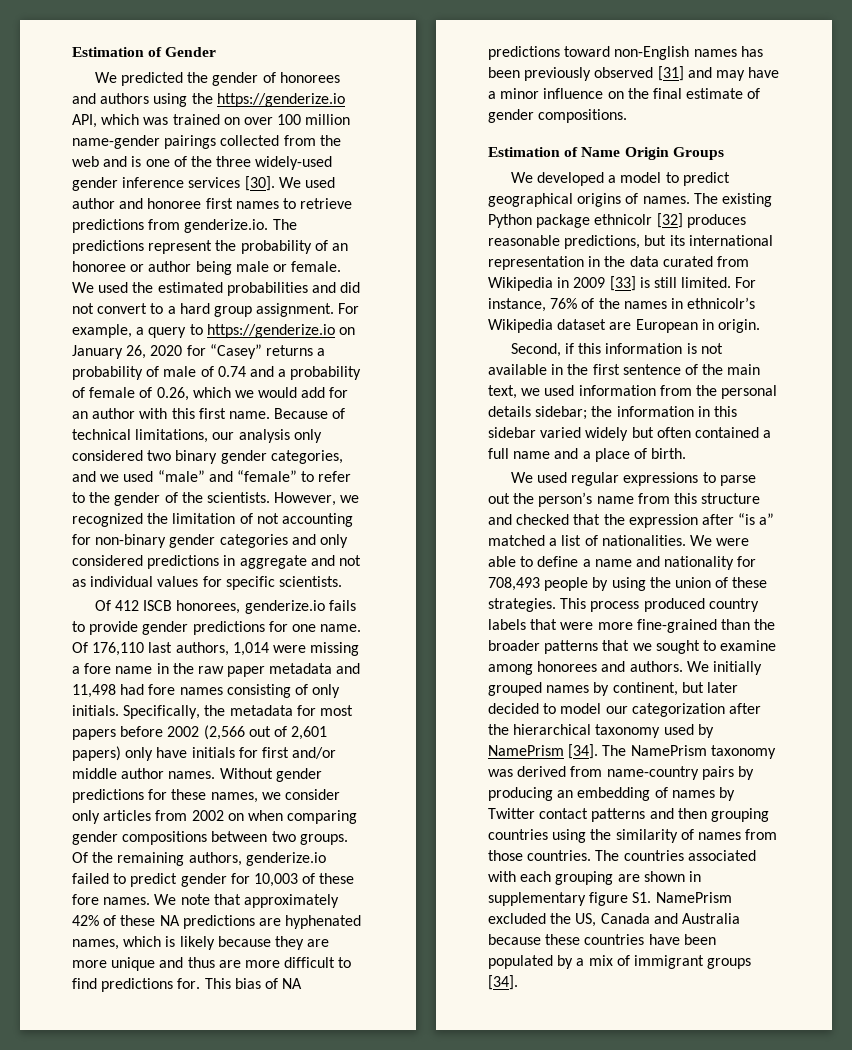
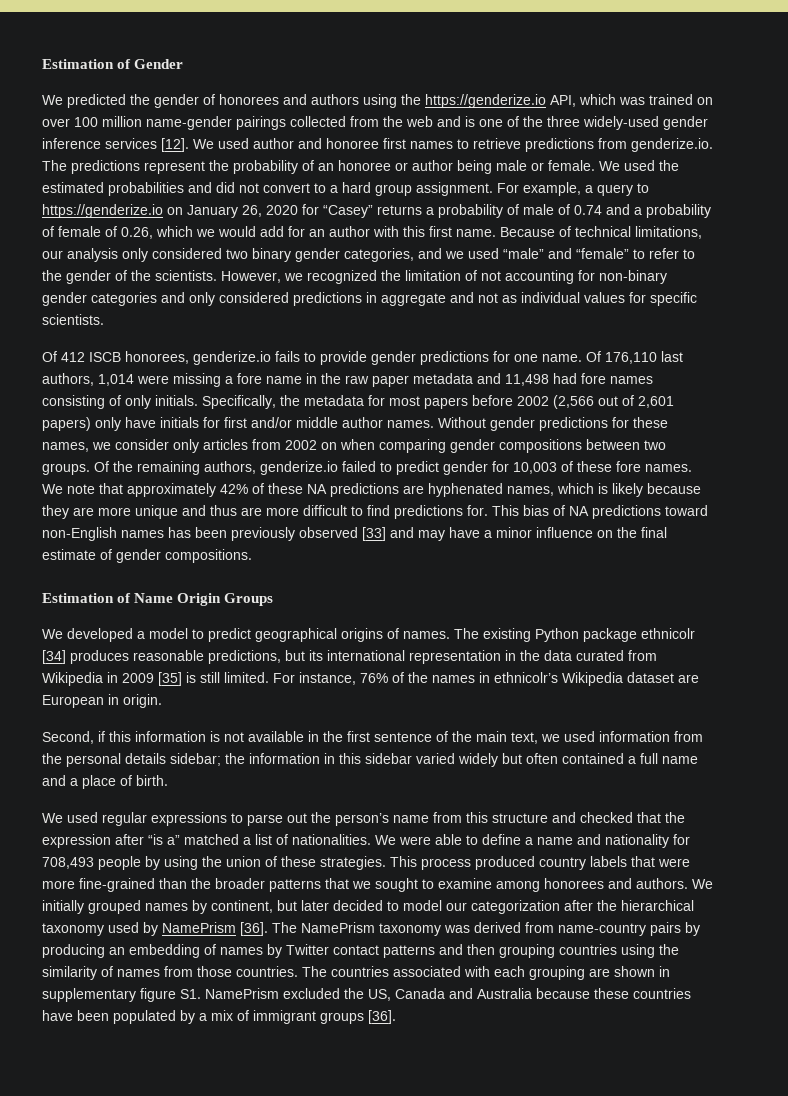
- We predicted the gender of honorees and authors using the https://genderize.io API, which was trained on over 100 million name-gender pairings collected from the web and is one of the three widely-used gender inference services [30].
+ We predicted the gender of honorees and authors using the https://genderize.io API, which was trained on over 100 million name-gender pairings collected from the web and is one of the three widely-used gender inference services [12].
- This bias of NA predictions toward non-English names has been previously observed [31] and may have a minor influence on the final estimate of gender compositions.
+ This bias of NA predictions toward non-English names has been previously observed [33] and may have a minor influence on the final estimate of gender compositions.
- The existing Python package ethnicolr [32] produces reasonable predictions, but its international representation in the data curated from Wikipedia in 2009 [33] is still limited.
+ The existing Python package ethnicolr [34] produces reasonable predictions, but its international representation in the data curated from Wikipedia in 2009 [35] is still limited.
- We initially grouped names by continent, but later decided to model our categorization after the hierarchical taxonomy used by NamePrism [34].
+ We initially grouped names by continent, but later decided to model our categorization after the hierarchical taxonomy used by NamePrism [36].
- The countries associated with each grouping are shown in supplementary figure S1. NamePrism excluded the US, Canada and Australia because these countries have been populated by a mix of immigrant groups [34].
+ The countries associated with each grouping are shown in supplementary figure S1. NamePrism excluded the US, Canada and Australia because these countries have been populated by a mix of immigrant groups [36].

